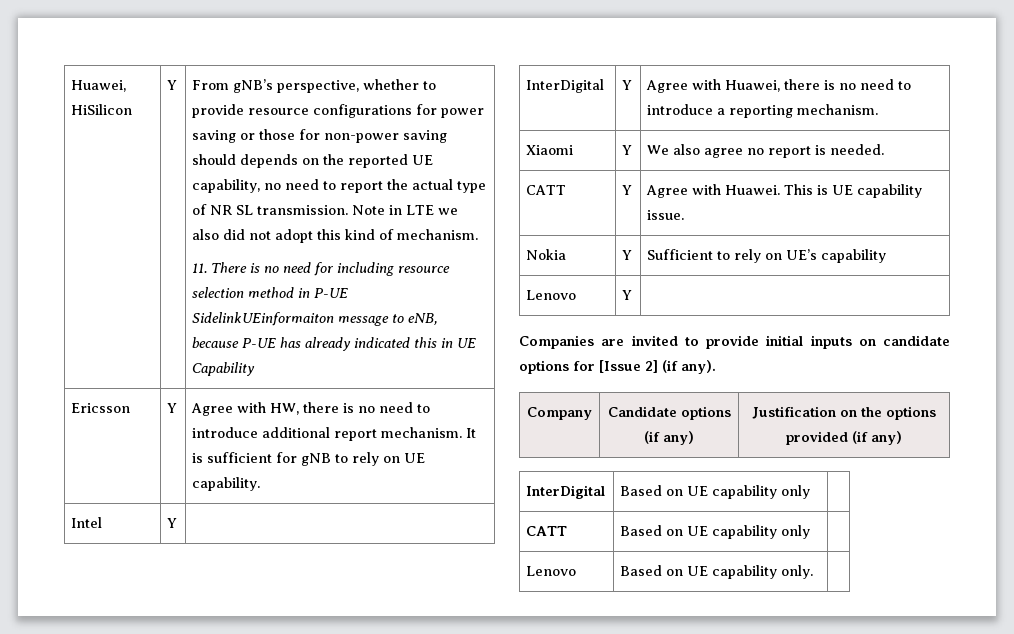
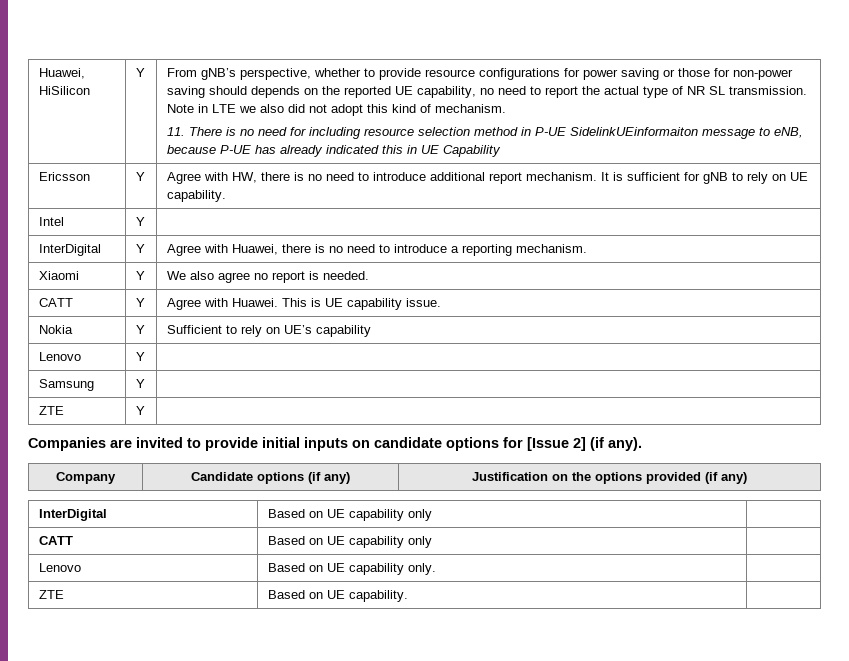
+ Samsung | Y |
+ ZTE | Y |
+ ZTE | Based on UE capability. |

